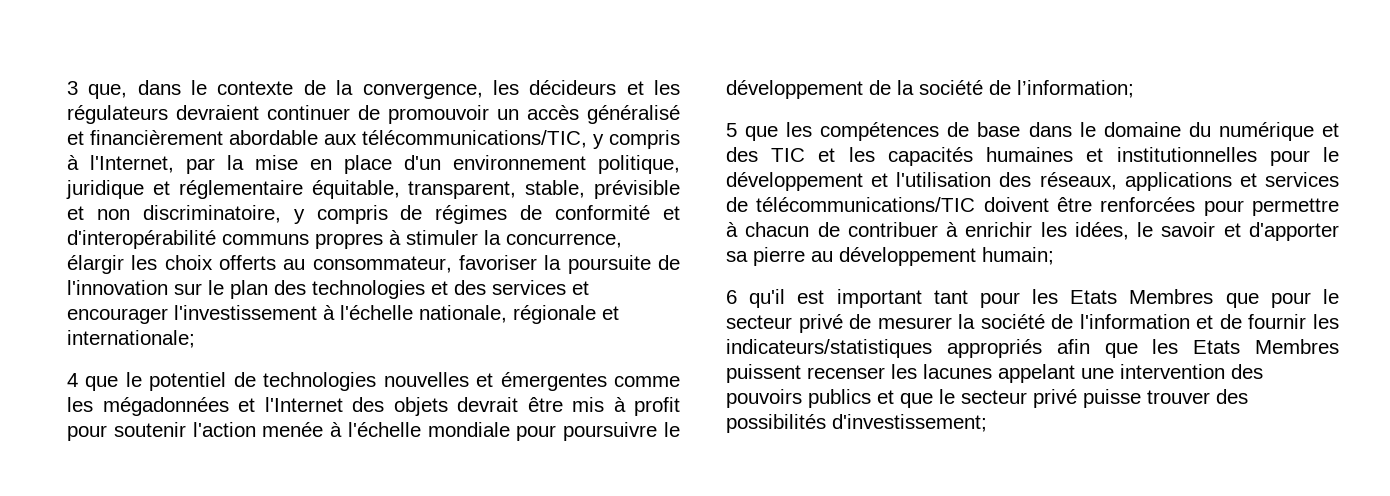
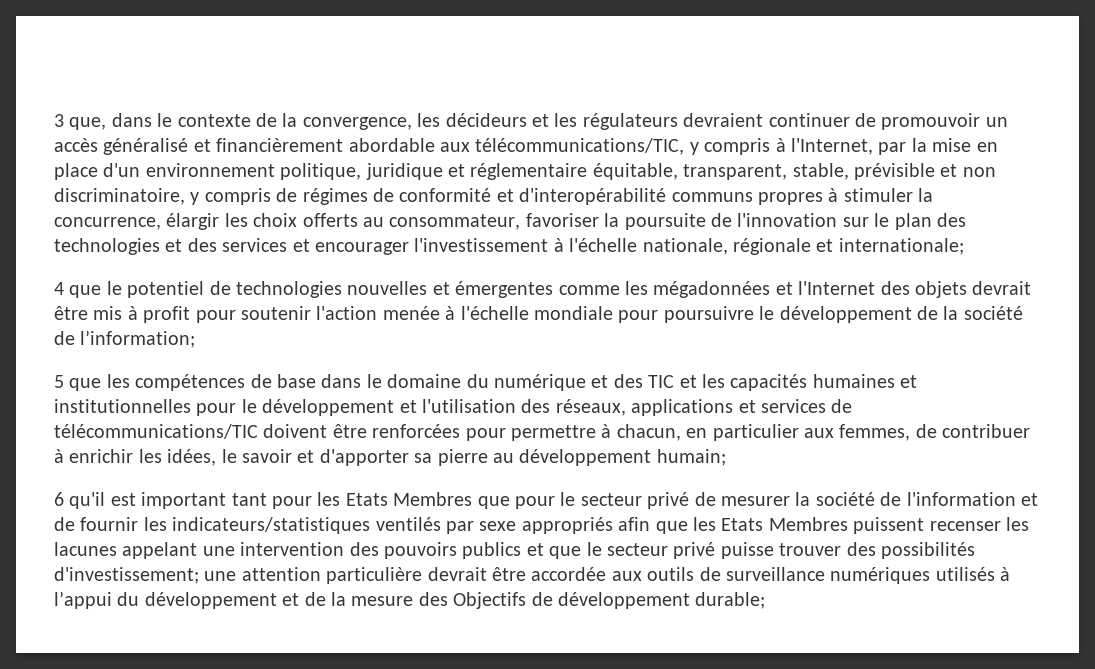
- 5 que les compétences de base dans le domaine du numérique et des TIC et les capacités humaines et institutionnelles pour le développement et l'utilisation des réseaux, applications et services de télécommunications/TIC doivent être renforcées pour permettre à chacun de contribuer à enrichir les idées, le savoir et d'apporter sa pierre au développement humain;
+ 5 que les compétences de base dans le domaine du numérique et des TIC et les capacités humaines et institutionnelles pour le développement et l'utilisation des réseaux, applications et services de télécommunications/TIC doivent être renforcées pour permettre à chacun, en particulier aux femmes, de contribuer à enrichir les idées, le savoir et d'apporter sa pierre au développement humain;
- 6 qu'il est important tant pour les Etats Membres que pour le secteur privé de mesurer la société de l'information et de fournir les indicateurs/statistiques appropriés afin que les Etats Membres puissent recenser les lacunes appelant une intervention des pouvoirs publics et que le secteur privé puisse trouver des possibilités d'investissement;
+ 6 qu'il est important tant pour les Etats Membres que pour le secteur privé de mesurer la société de l'information et de fournir les indicateurs/statistiques ventilés par sexe appropriés afin que les Etats Membres puissent recenser les lacunes appelant une intervention des pouvoirs publics et que le secteur privé puisse trouver des possibilités d'investissement; une attention particulière devrait être accordée aux outils de surveillance numériques utilisés à l’appui du développement et de la mesure des Objectifs de développement durable;

